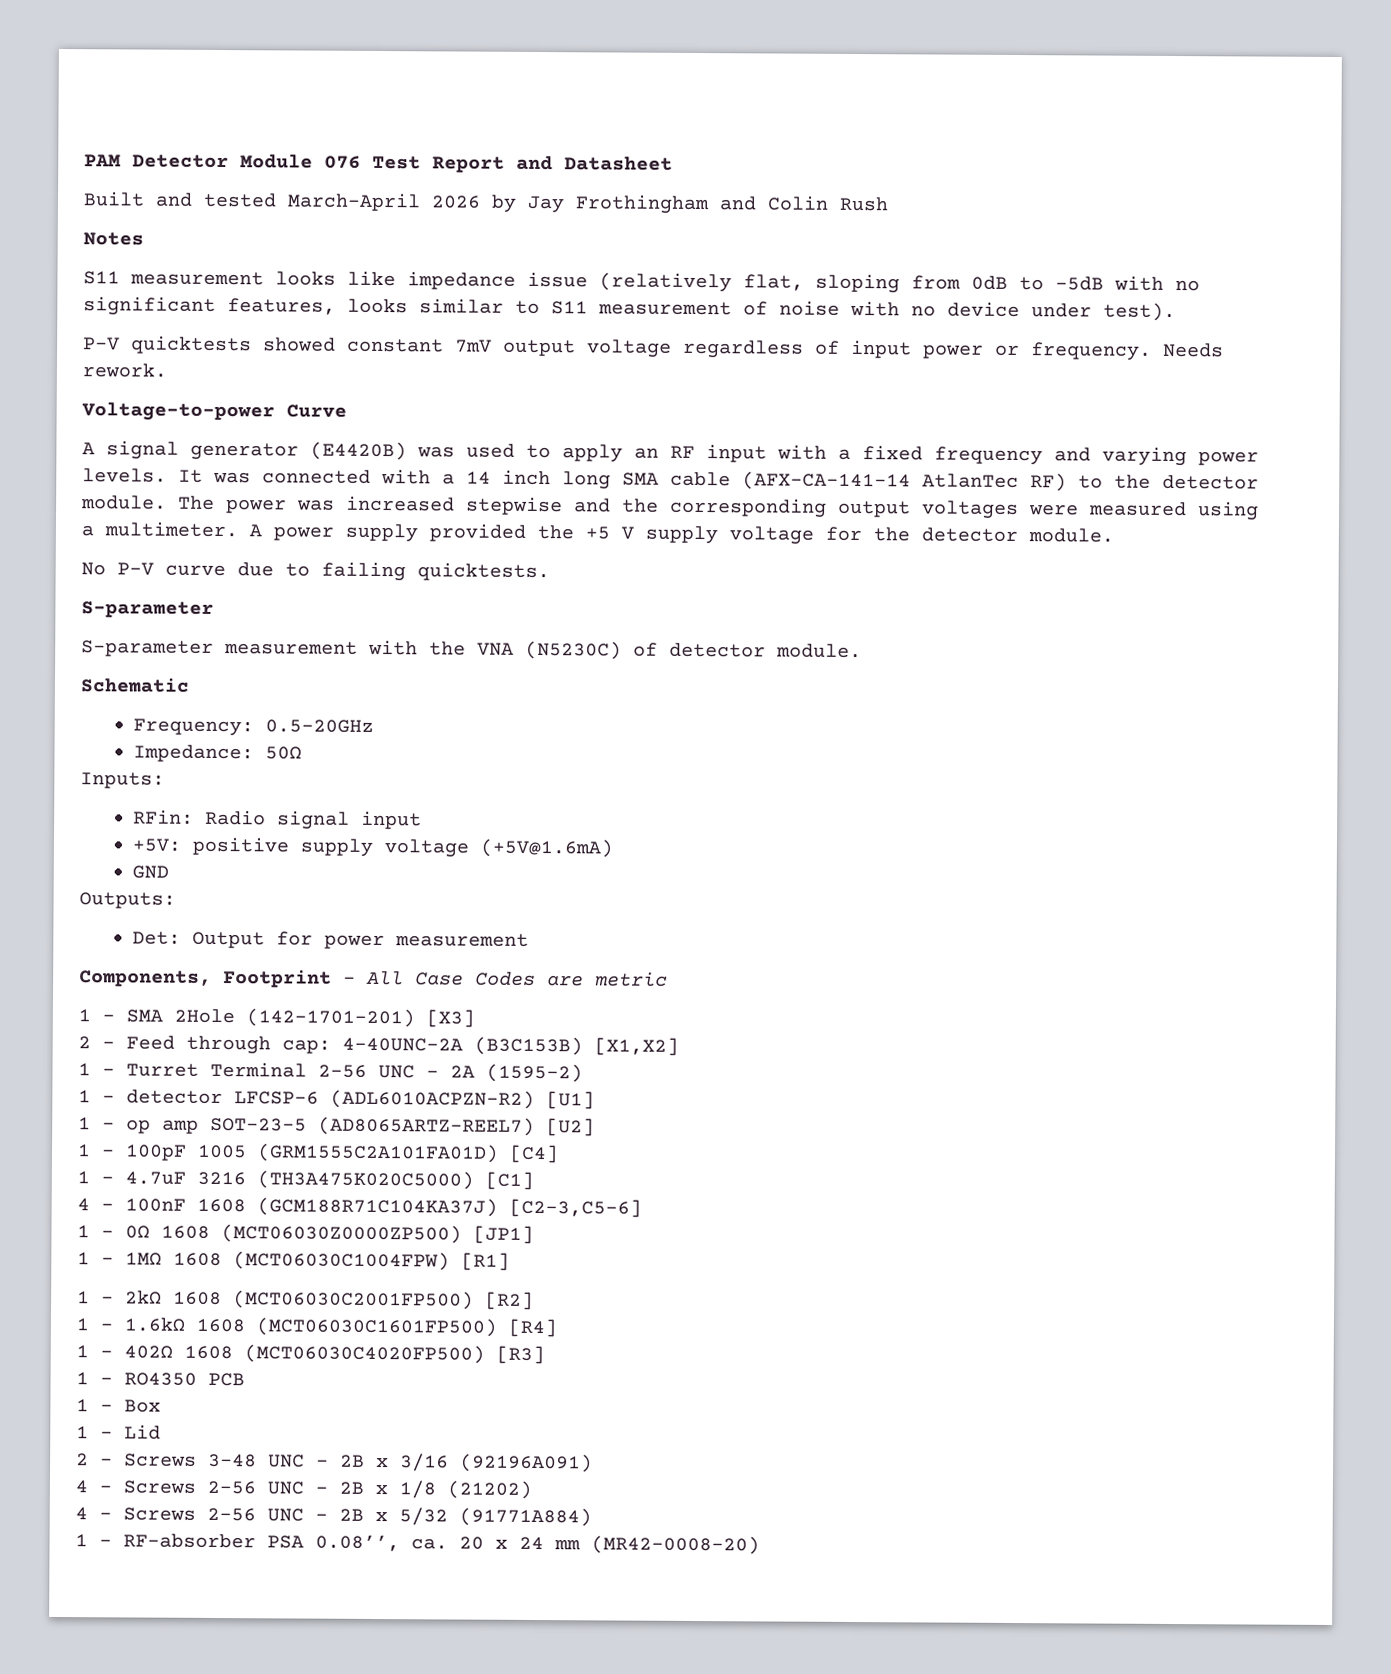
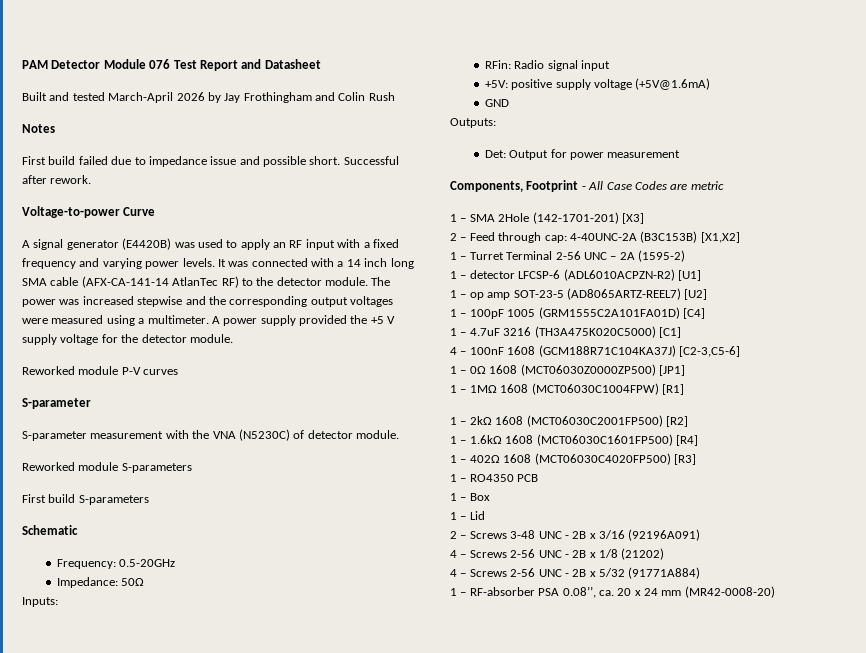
- S11 measurement looks like impedance issue (relatively flat, sloping from 0dB to -5dB with no significant features, looks similar to S11 measurement of noise with no device under test).
- P-V quicktests showed constant 7mV output voltage regardless of input power or frequency. Needs rework.
+ First build failed due to impedance issue and possible short. Successful after rework.
- No P-V curve due to failing quicktests.
+ Reworked module P-V curves
+ Reworked module S-parameters
+ First build S-parameters

